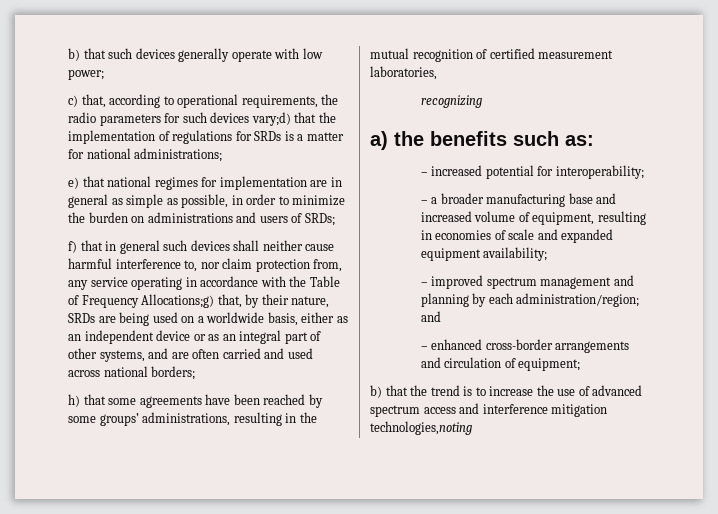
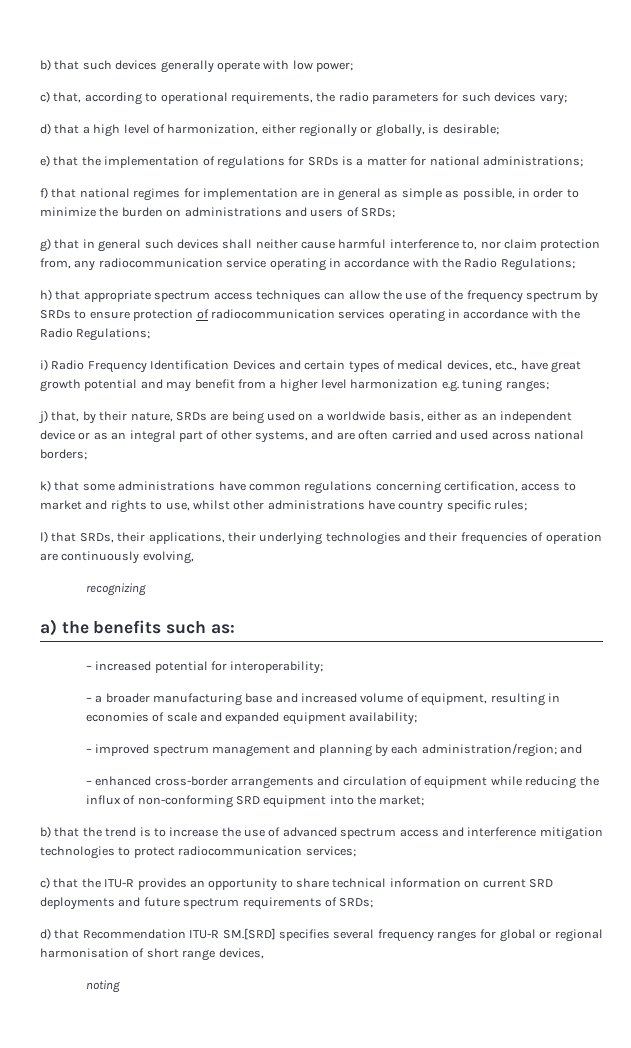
- c) that, according to operational requirements, the radio parameters for such devices vary;d) that the implementation of regulations for SRDs is a matter for national administrations;
+ c) that, according to operational requirements, the radio parameters for such devices vary;
+ d) that a high level of harmonization, either regionally or globally, is desirable;
+ e) that the implementation of regulations for SRDs is a matter for national administrations;
- e) that national regimes for implementation are in general as simple as possible, in order to minimize the burden on administrations and users of SRDs;
+ f) that national regimes for implementation are in general as simple as possible, in order to minimize the burden on administrations and users of SRDs;
- f) that in general such devices shall neither cause harmful interference to, nor claim protection from, any service operating in accordance with the Table of Frequency Allocations;g) that, by their nature, SRDs are being used on a worldwide basis, either as an independent device or as an integral part of other systems, and are often carried and used across national borders;
+ g) that in general such devices shall neither cause harmful interference to, nor claim protection from, any radiocommunication service operating in accordance with the Radio Regulations;
+ h) that appropriate spectrum access techniques can allow the use of the frequency spectrum by SRDs to ensure protection of radiocommunication services operating in accordance with the Radio Regulations;
+ i) Radio Frequency Identification Devices and certain types of medical devices, etc., have great growth potential and may benefit from a higher level harmonization e.g. tuning ranges;
+ j) that, by their nature, SRDs are being used on a worldwide basis, either as an independent device or as an integral part of other systems, and are often carried and used across national borders;
- h) that some agreements have been reached by some groups’ administrations, resulting in the mutual recognition of certified measurement laboratories,
+ k) that some administrations have common regulations concerning certification, access to market and rights to use, whilst other administrations have country specific rules;
+ l) that SRDs, their applications, their underlying technologies and their frequencies of operation are continuously evolving,
- – enhanced cross-border arrangements and circulation of equipment;
+ – enhanced cross-border arrangements and circulation of equipment while reducing the influx of non-conforming SRD equipment into the market;
- b) that the trend is to increase the use of advanced spectrum access and interference mitigation technologies,noting
+ b) that the trend is to increase the use of advanced spectrum access and interference mitigation technologies to protect radiocommunication services;
+ c) that the ITU-R provides an opportunity to share technical information on current SRD deployments and future spectrum requirements of SRDs;
+ d) that Recommendation ITU-R SM.[SRD] specifies several frequency ranges for global or regional harmonisation of short range devices,
+ noting

